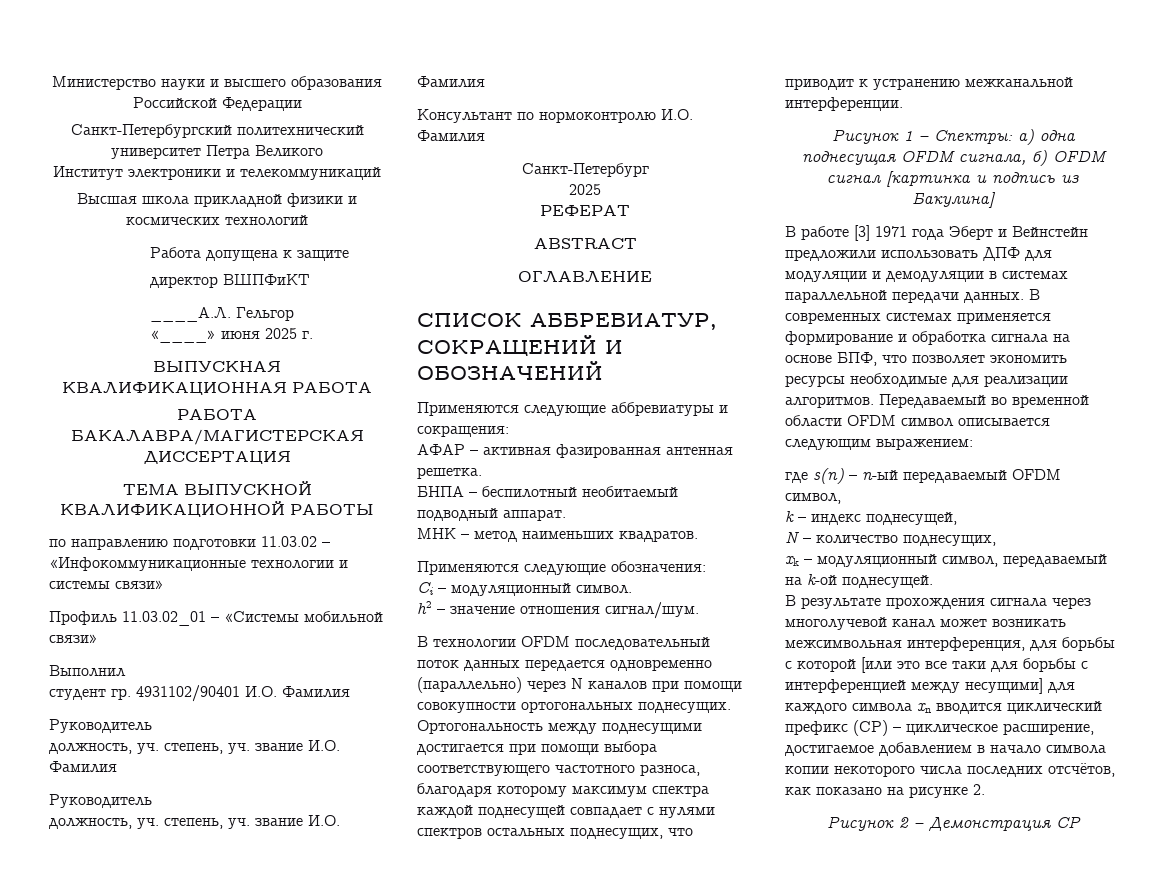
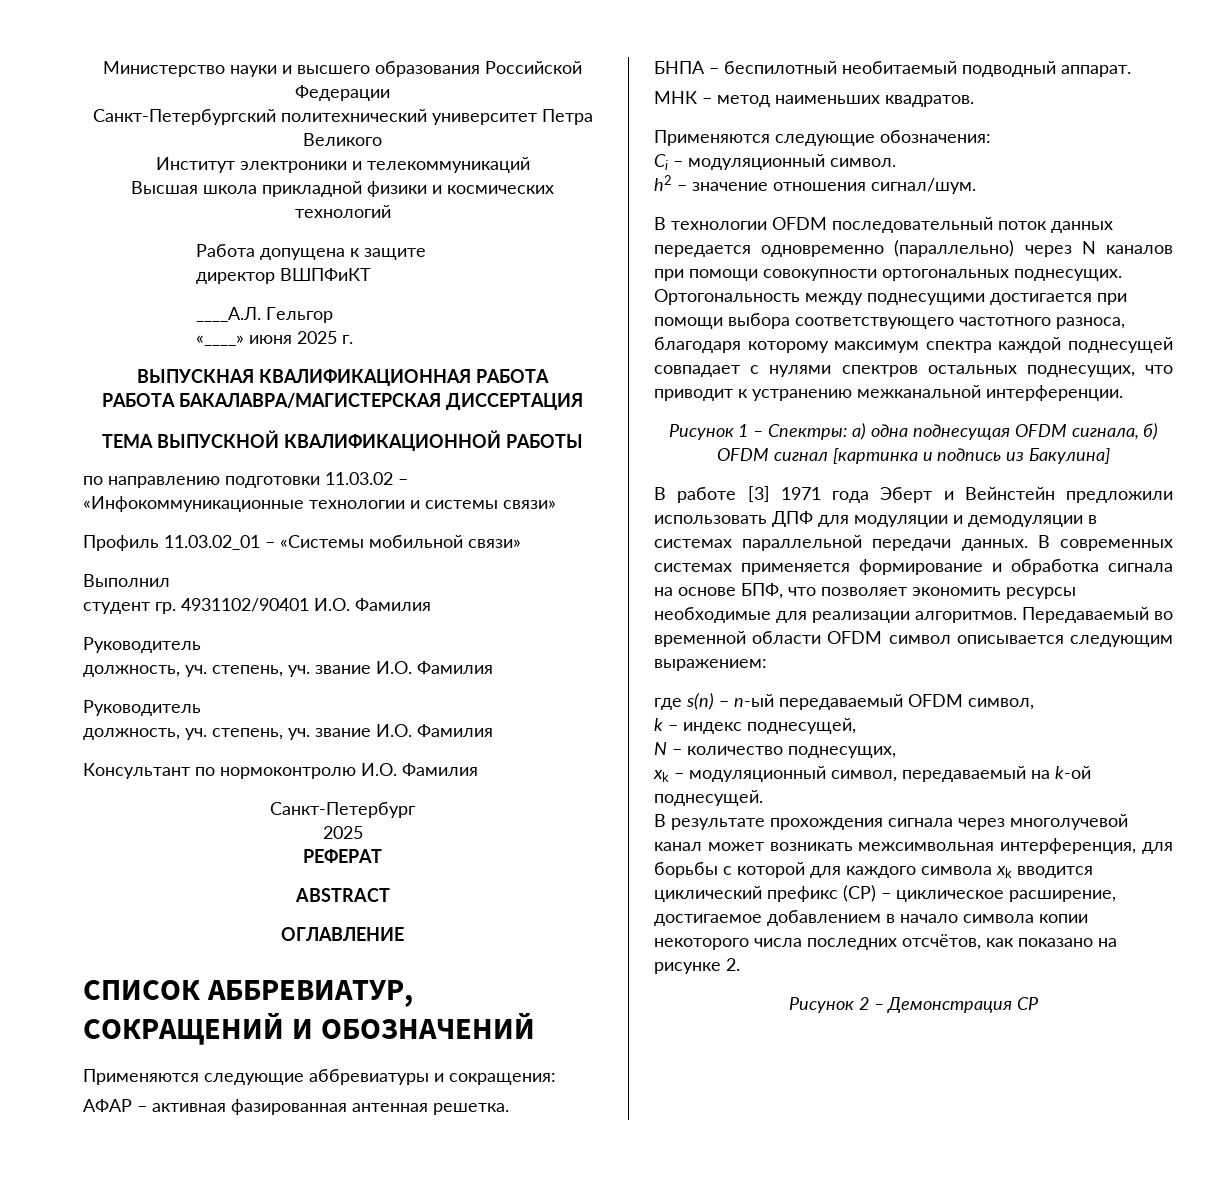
- В результате прохождения сигнала через многолучевой канал может возникать межсимвольная интерференция, для борьбы с которой [или это все таки для борьбы с интерференцией между несущими] для каждого символа xn вводится циклический префикс (CP) – циклическое расширение, достигаемое добавлением в начало символа копии некоторого числа последних отсчётов, как показано на рисунке 2.
+ В результате прохождения сигнала через многолучевой канал может возникать межсимвольная интерференция, для борьбы с которой для каждого символа xk вводится циклический префикс (CP) – циклическое расширение, достигаемое добавлением в начало символа копии некоторого числа последних отсчётов, как показано на рисунке 2.

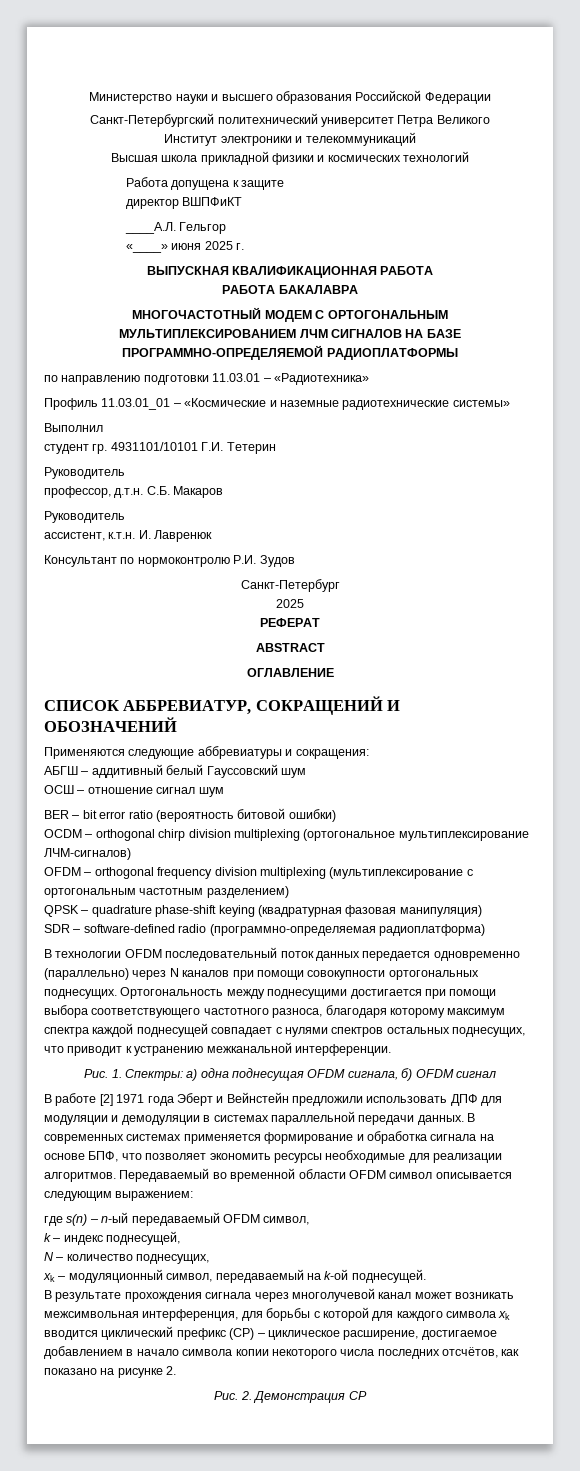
- РАБОТА БАКАЛАВРА/МАГИСТЕРСКАЯ ДИССЕРТАЦИЯ
- ТЕМА ВЫПУСКНОЙ КВАЛИФИКАЦИОННОЙ РАБОТЫ
- по направлению подготовки 11.03.02 – «Инфокоммуникационные технологии и системы связи»
- Профиль 11.03.02_01 – «Системы мобильной связи»
+ РАБОТА БАКАЛАВРА
+ МНОГОЧАСТОТНЫЙ МОДЕМ С ОРТОГОНАЛЬНЫМ МУЛЬТИПЛЕКСИРОВАНИЕМ ЛЧМ СИГНАЛОВ НА БАЗЕ ПРОГРАММНО-ОПРЕДЕЛЯЕМОЙ РАДИОПЛАТФОРМЫ
+ по направлению подготовки 11.03.01 – «Радиотехника»
+ Профиль 11.03.01_01 – «Космические и наземные радиотехнические системы»
  Выполнил
- студент гр. 4931102/90401 И.О. Фамилия
+ студент гр. 4931101/10101 Г.И. Тетерин
  Руководитель
- должность, уч. степень, уч. звание И.О. Фамилия
+ профессор, д.т.н. С.Б. Макаров
  Руководитель
- должность, уч. степень, уч. звание И.О. Фамилия
+ ассистент, к.т.н. И. Лавренюк
- Консультант по нормоконтролю И.О. Фамилия
+ Консультант по нормоконтролю Р.И. Зудов
- АФАР – активная фазированная антенная решетка.
- БНПА – беспилотный необитаемый подводный аппарат.
- МНК – метод наименьших квадратов.
- Применяются следующие обозначения:
- Ci – модуляционный символ.
- h2 – значение отношения сигнал/шум.
+ АБГШ – аддитивный белый Гауссовский шум
+ ОСШ – отношение сигнал шум
+ BER – bit error ratio (вероятность битовой ошибки)
+ OCDM – orthogonal chirp division multiplexing (ортогональное мультиплексирование ЛЧМ-сигналов)
+ OFDM – orthogonal frequency division multiplexing (мультиплексирование с ортогональным частотным разделением)
+ QPSK – quadrature phase-shift keying (квадратурная фазовая манипуляция)
+ SDR – software-defined radio (программно-определяемая радиоплатформа)
- Рисунок 1 – Спектры: a) одна поднесущая OFDM сигнала, б) OFDM сигнал [картинка и подпись из Бакулина]
+ Рис. 1. Спектры: a) одна поднесущая OFDM сигнала, б) OFDM сигнал
- В работе [3] 1971 года Эберт и Вейнстейн предложили использовать ДПФ для модуляции и демодуляции в системах параллельной передачи данных.
+ В работе [2] 1971 года Эберт и Вейнстейн предложили использовать ДПФ для модуляции и демодуляции в системах параллельной передачи данных.
- Рисунок 2 – Демонстрация CP
+ Рис. 2. Демонстрация CP

